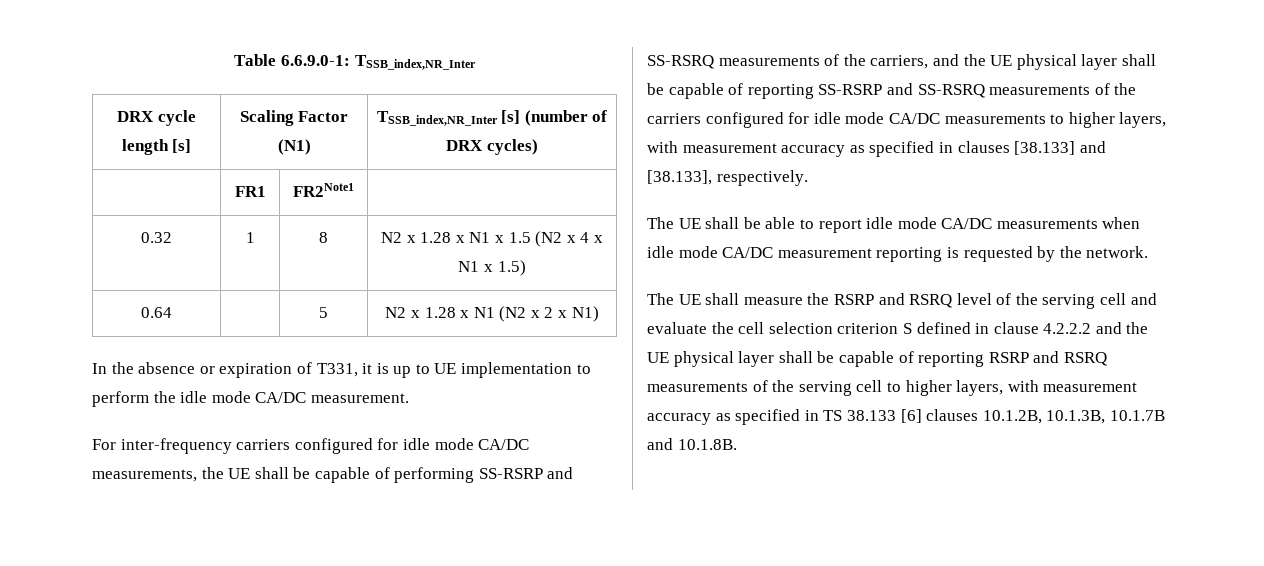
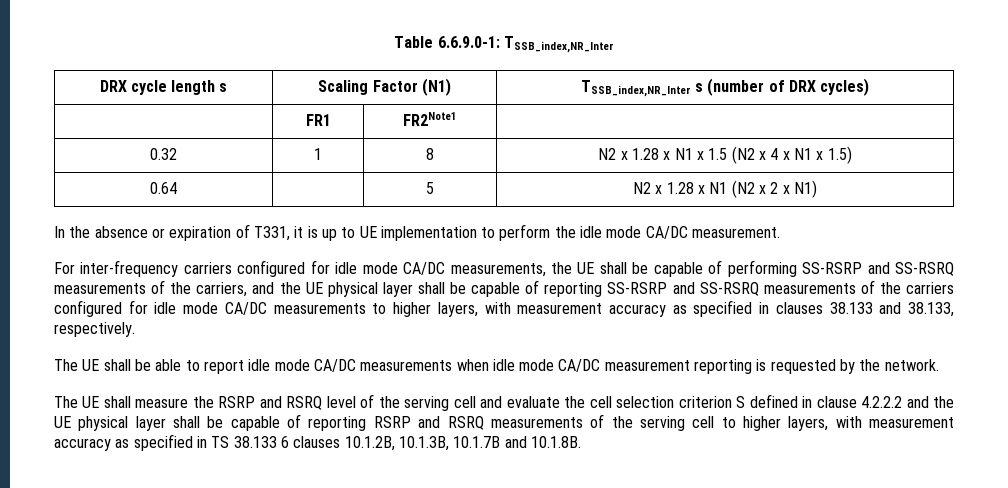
- DRX cycle length [s] | Scaling Factor (N1) | TSSB_index,NR_Inter [s] (number of DRX cycles)
+ DRX cycle length s | Scaling Factor (N1) | TSSB_index,NR_Inter s (number of DRX cycles)
- For inter-frequency carriers configured for idle mode CA/DC measurements, the UE shall be capable of performing SS-RSRP and SS-RSRQ measurements of the carriers, and the UE physical layer shall be capable of reporting SS-RSRP and SS-RSRQ measurements of the carriers configured for idle mode CA/DC measurements to higher layers, with measurement accuracy as specified in clauses [38.133] and [38.133], respectively.
+ For inter-frequency carriers configured for idle mode CA/DC measurements, the UE shall be capable of performing SS-RSRP and SS-RSRQ measurements of the carriers, and the UE physical layer shall be capable of reporting SS-RSRP and SS-RSRQ measurements of the carriers configured for idle mode CA/DC measurements to higher layers, with measurement accuracy as specified in clauses 38.133 and 38.133, respectively.
- The UE shall measure the RSRP and RSRQ level of the serving cell and evaluate the cell selection criterion S defined in clause 4.2.2.2 and the UE physical layer shall be capable of reporting RSRP and RSRQ measurements of the serving cell to higher layers, with measurement accuracy as specified in TS 38.133 [6] clauses 10.1.2B, 10.1.3B, 10.1.7B and 10.1.8B.
+ The UE shall measure the RSRP and RSRQ level of the serving cell and evaluate the cell selection criterion S defined in clause 4.2.2.2 and the UE physical layer shall be capable of reporting RSRP and RSRQ measurements of the serving cell to higher layers, with measurement accuracy as specified in TS 38.133 6 clauses 10.1.2B, 10.1.3B, 10.1.7B and 10.1.8B.

